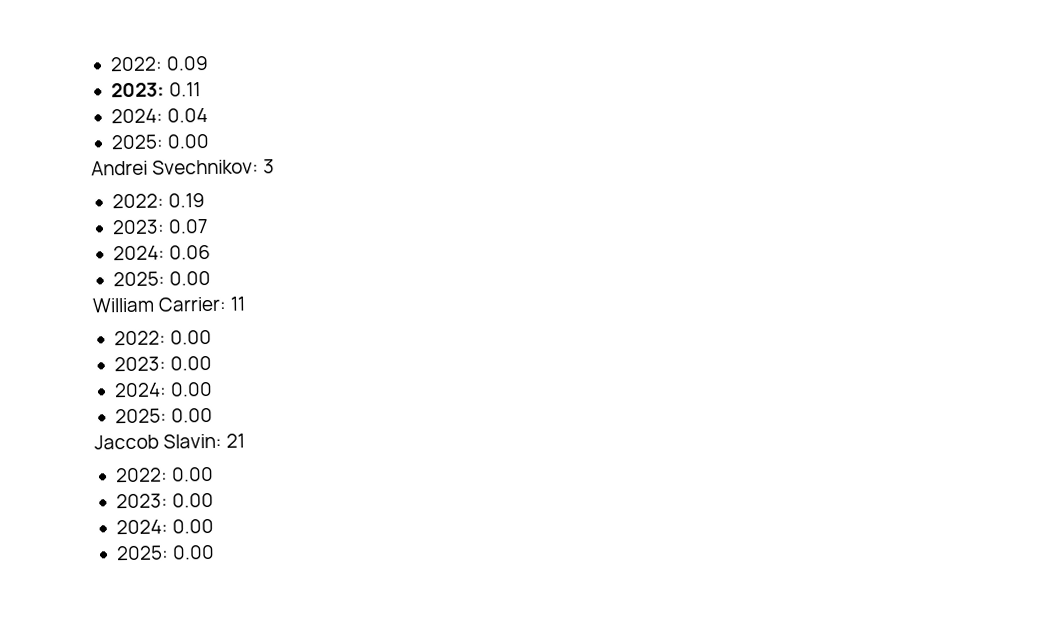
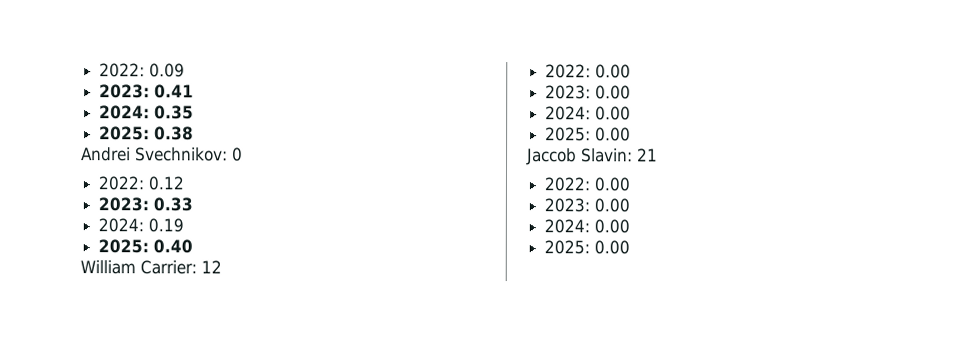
- 2023: 0.11
- 2024: 0.04
- 2025: 0.00
+ 2023: 0.41
+ 2024: 0.35
+ 2025: 0.38
- Andrei Svechnikov: 3
- 2022: 0.19
- 2023: 0.07
- 2024: 0.06
- 2025: 0.00
+ Andrei Svechnikov: 0
+ 2022: 0.12
+ 2023: 0.33
+ 2024: 0.19
+ 2025: 0.40
- William Carrier: 11
+ William Carrier: 12

